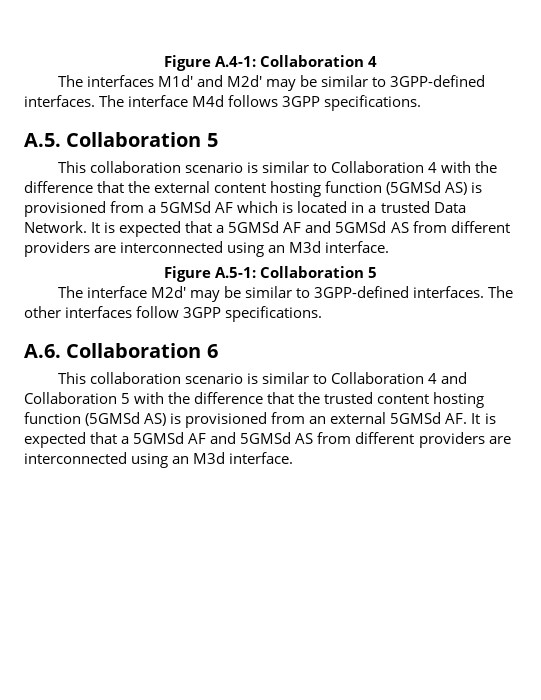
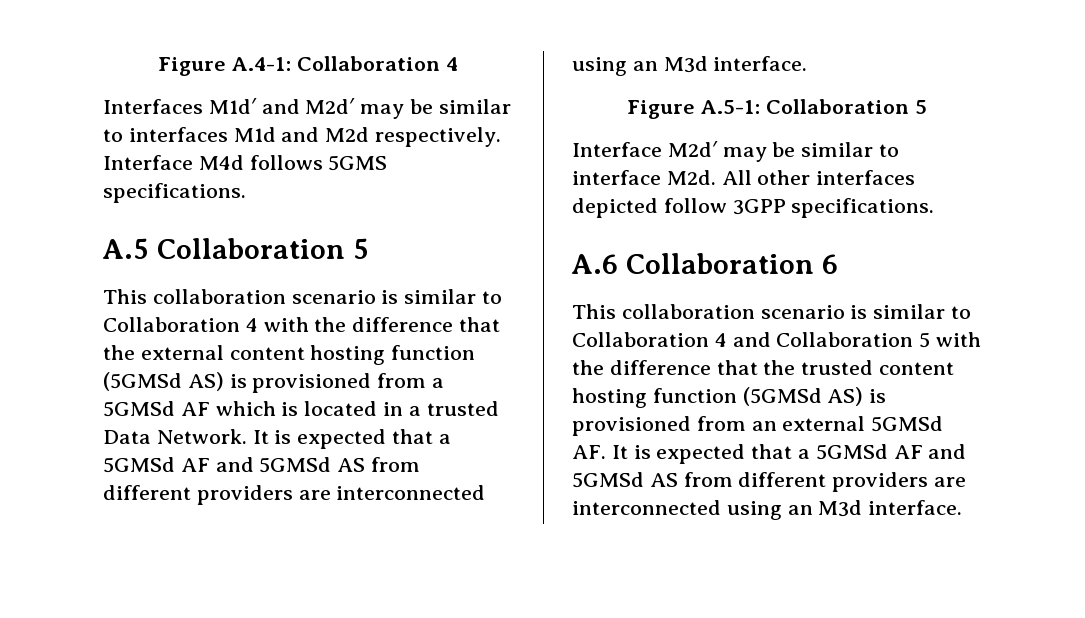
- The interfaces M1d′ and M2d′ may be similar to 3GPP-defined interfaces. The interface M4d follows 3GPP specifications.
- A.5. Collaboration 5
+ Interfaces M1d′ and M2d′ may be similar to interfaces M1d and M2d respectively. Interface M4d follows 5GMS specifications.
+ A.5 Collaboration 5
- The interface M2d′ may be similar to 3GPP-defined interfaces. The other interfaces follow 3GPP specifications.
+ Interface M2d′ may be similar to interface M2d. All other interfaces depicted follow 3GPP specifications.
- A.6. Collaboration 6
+ A.6 Collaboration 6

